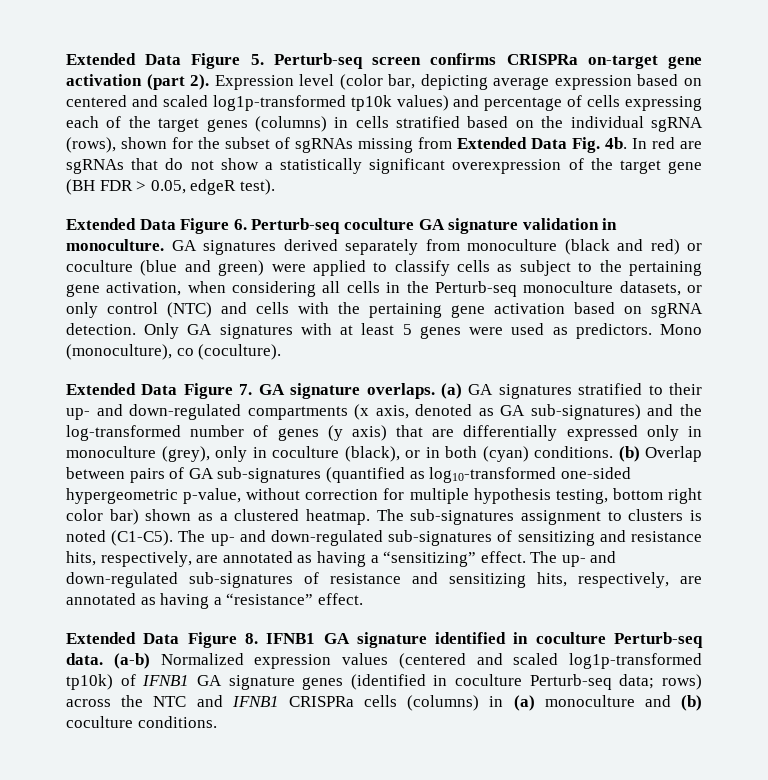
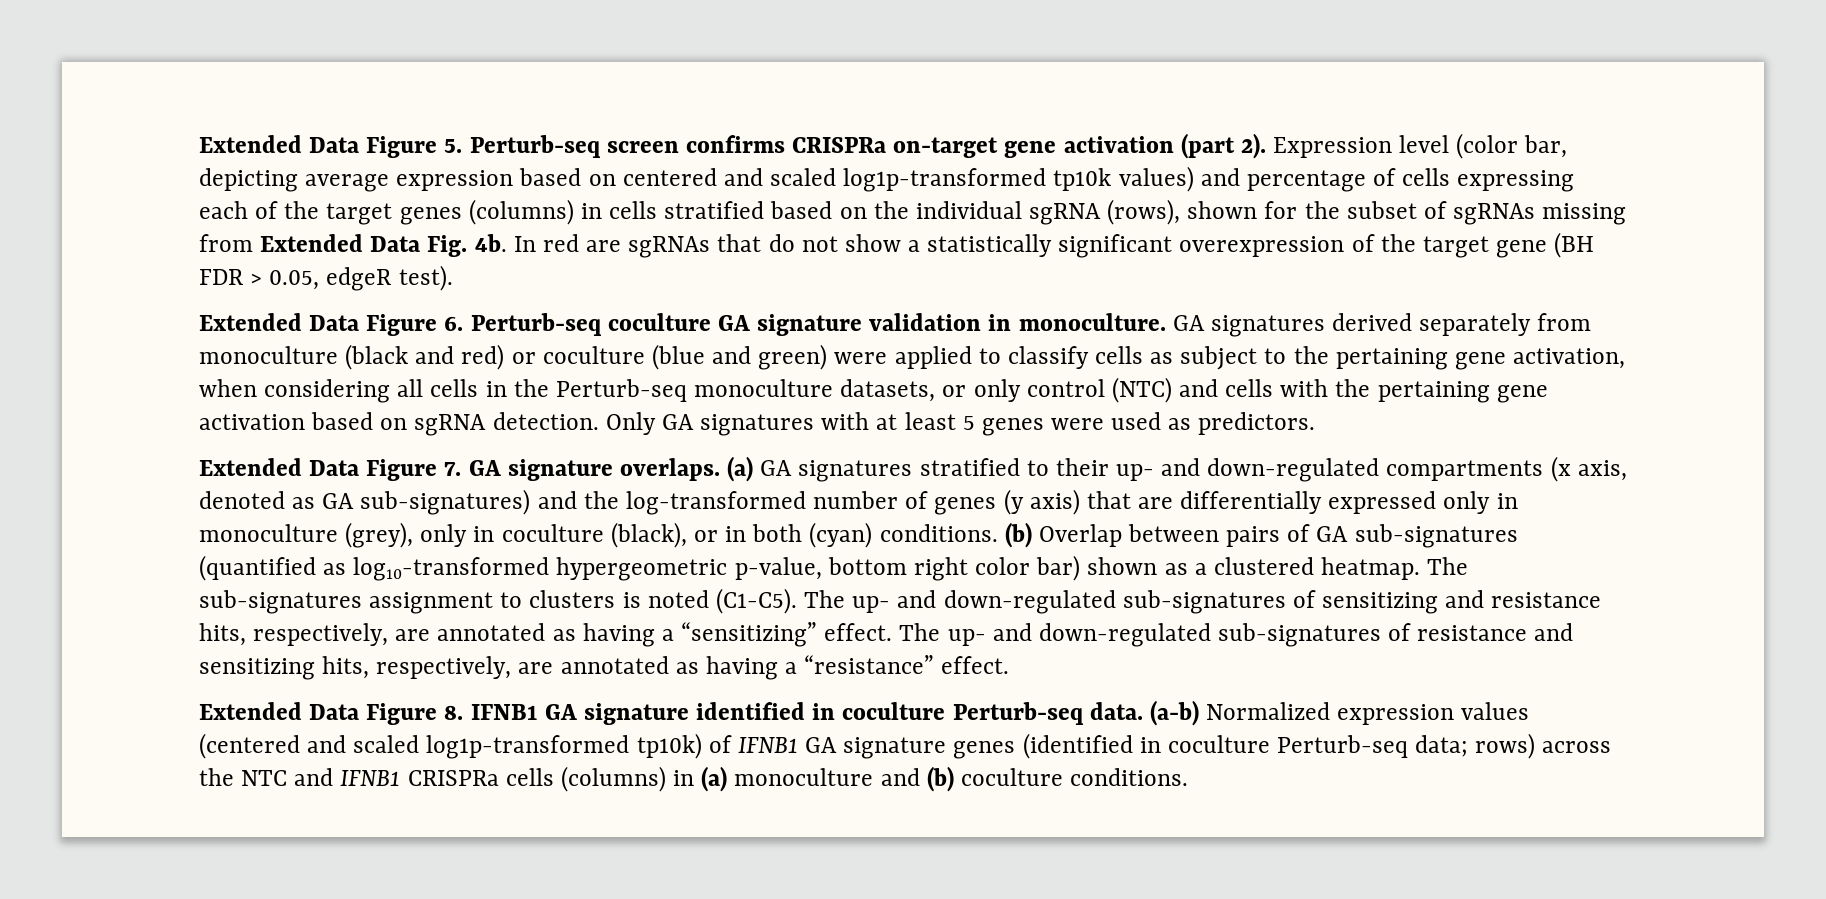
- Mono (monoculture), co (coculture).
- (b) Overlap between pairs of GA sub-signatures (quantified as log10-transformed one-sided hypergeometric p-value, without correction for multiple hypothesis testing, bottom right color bar) shown as a clustered heatmap.
+ (b) Overlap between pairs of GA sub-signatures (quantified as log10-transformed hypergeometric p-value, bottom right color bar) shown as a clustered heatmap.

